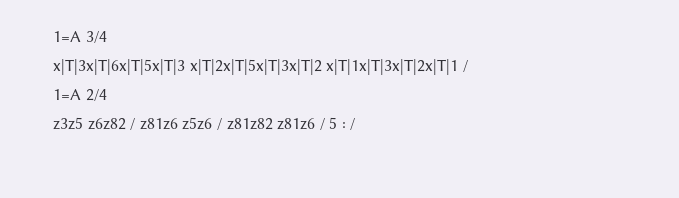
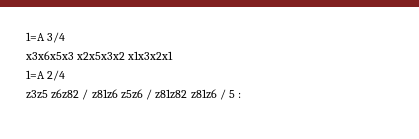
- x|T|3x|T|6x|T|5x|T|3 x|T|2x|T|5x|T|3x|T|2 x|T|1x|T|3x|T|2x|T|1 /
+ x3x6x5x3 x2x5x3x2 x1x3x2x1
- z3z5 z6z82 / z81z6 z5z6 / z81z82 z81z6 / 5 : /
+ z3z5 z6z82 / z81z6 z5z6 / z81z82 z81z6 / 5 :

